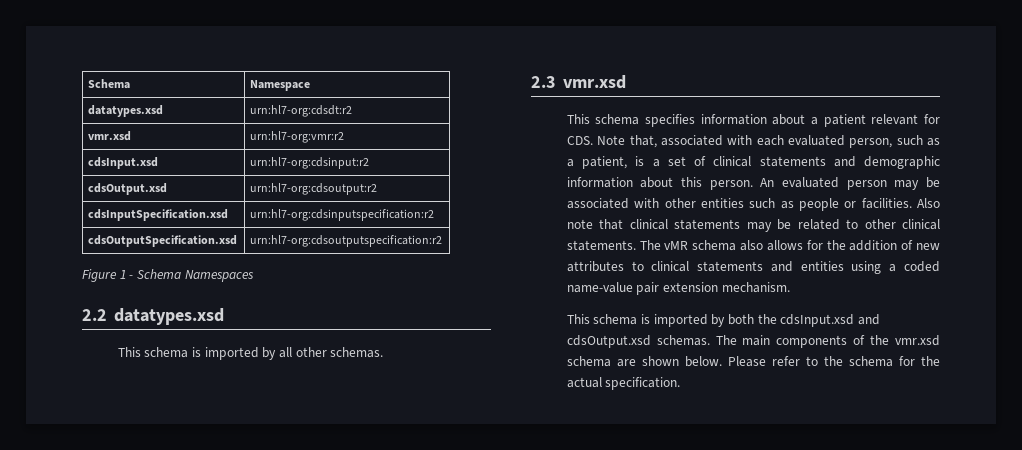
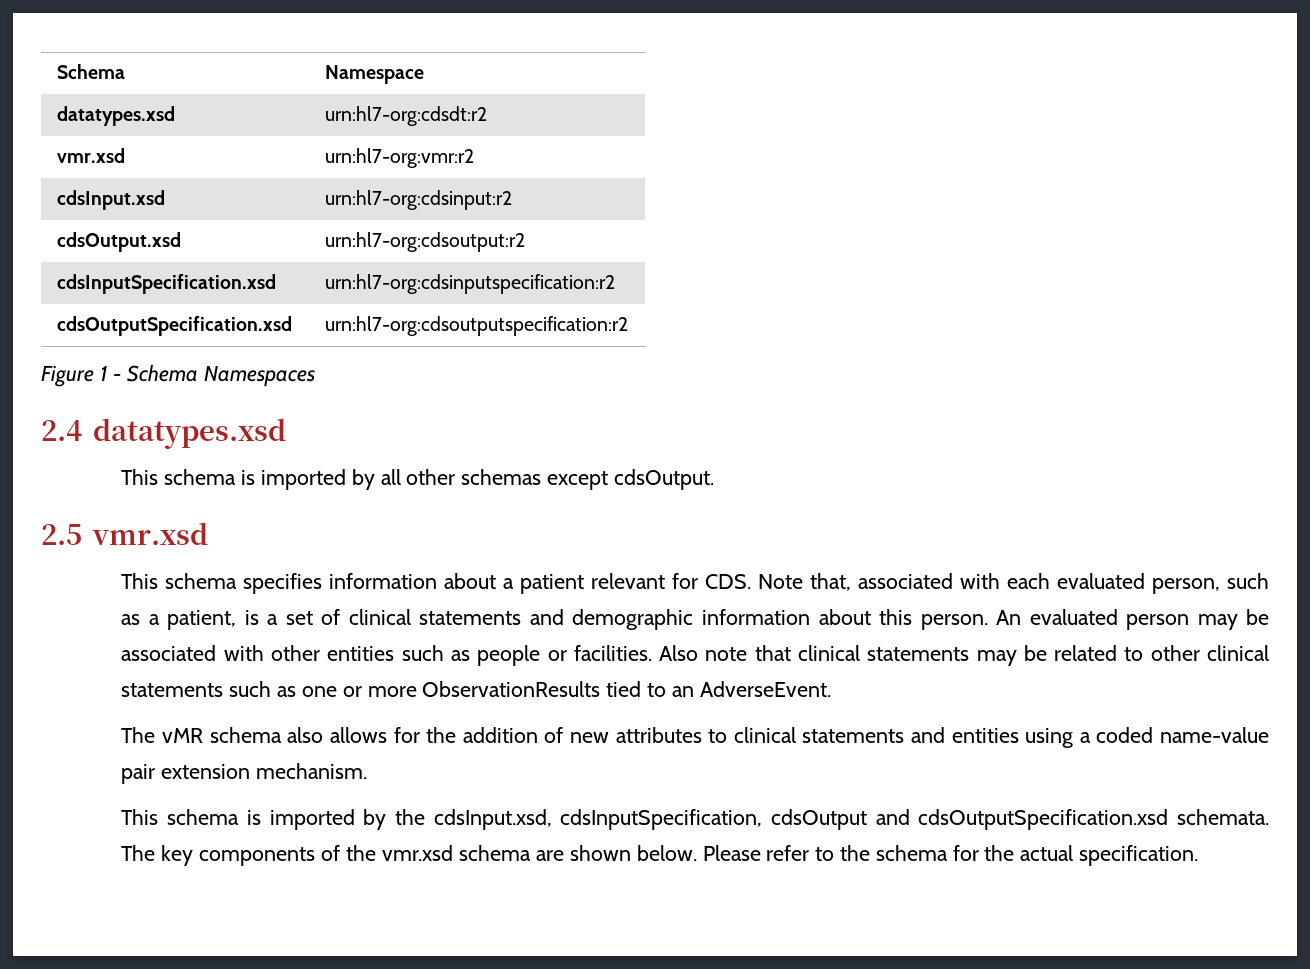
- 2.2 datatypes.xsd
+ 2.4 datatypes.xsd
- This schema is imported by all other schemas.
- 2.3 vmr.xsd
+ This schema is imported by all other schemas except cdsOutput.
+ 2.5 vmr.xsd
- Also note that clinical statements may be related to other clinical statements. The vMR schema also allows for the addition of new attributes to clinical statements and entities using a coded name-value pair extension mechanism.
+ Also note that clinical statements may be related to other clinical statements such as one or more ObservationResults tied to an AdverseEvent.
+ The vMR schema also allows for the addition of new attributes to clinical statements and entities using a coded name-value pair extension mechanism.
- This schema is imported by both the cdsInput.xsd and cdsOutput.xsd schemas. The main components of the vmr.xsd schema are shown below.
+ This schema is imported by the cdsInput.xsd, cdsInputSpecification, cdsOutput and cdsOutputSpecification.xsd schemata. The key components of the vmr.xsd schema are shown below.

